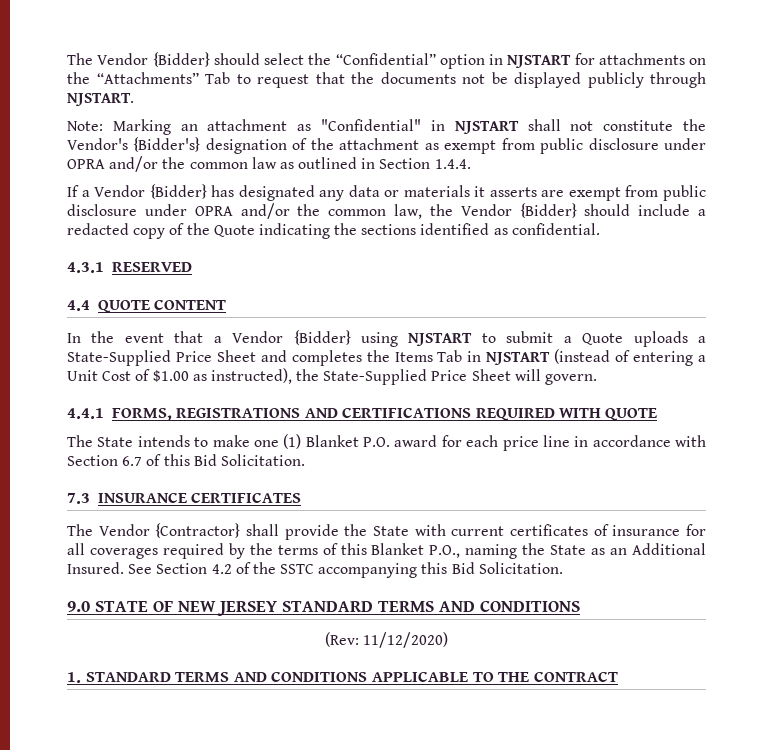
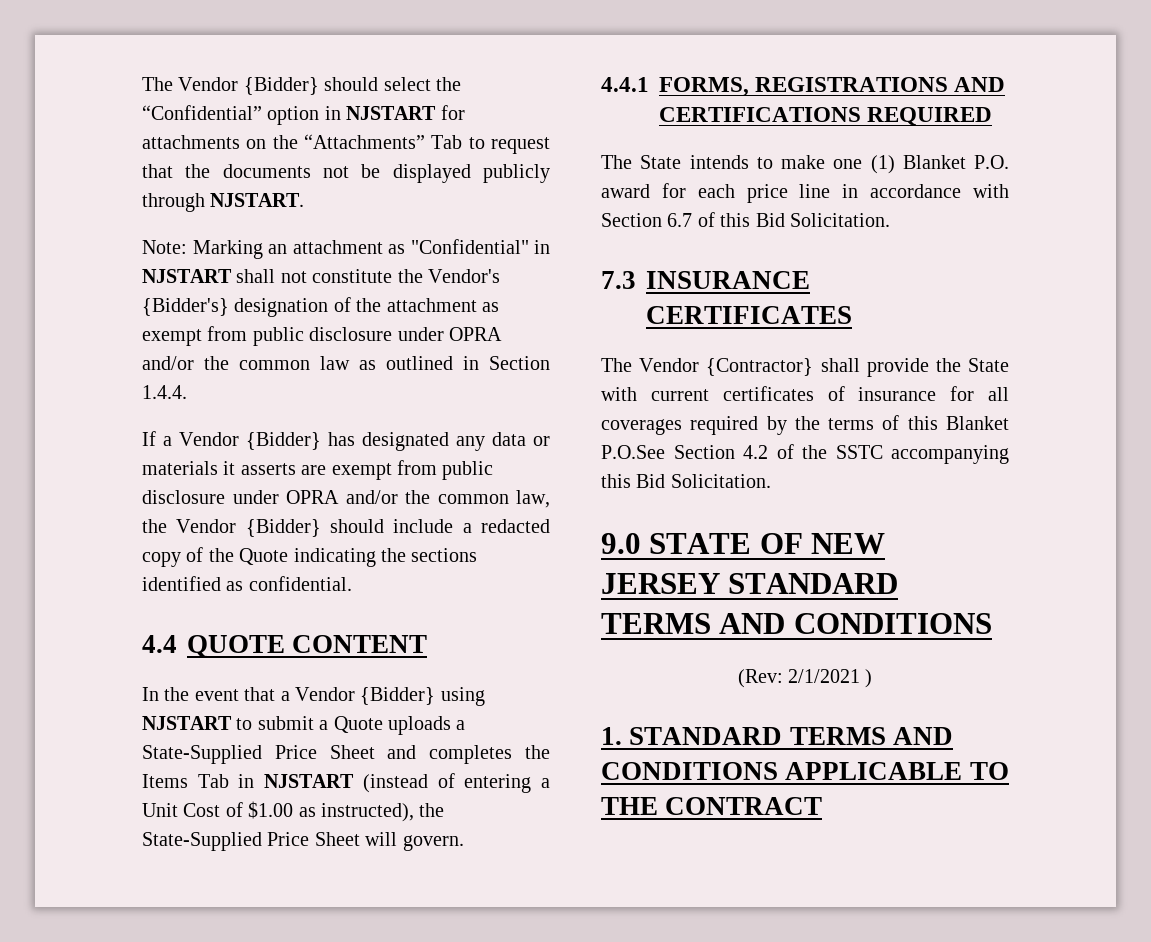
- 4.3.1 RESERVED
- 4.4.1 FORMS, REGISTRATIONS AND CERTIFICATIONS REQUIRED WITH QUOTE
+ 4.4.1 FORMS, REGISTRATIONS AND CERTIFICATIONS REQUIRED
- The Vendor {Contractor} shall provide the State with current certificates of insurance for all coverages required by the terms of this Blanket P.O., naming the State as an Additional Insured. See Section 4.2 of the SSTC accompanying this Bid Solicitation.
+ The Vendor {Contractor} shall provide the State with current certificates of insurance for all coverages required by the terms of this Blanket P.O.See Section 4.2 of the SSTC accompanying this Bid Solicitation.
- (Rev: 11/12/2020)
+ (Rev: 2/1/2021 )

